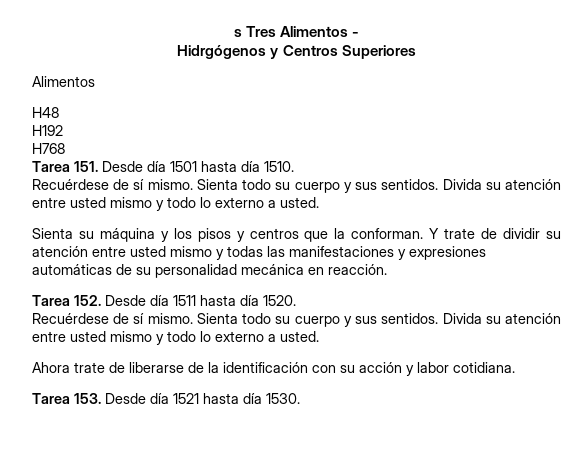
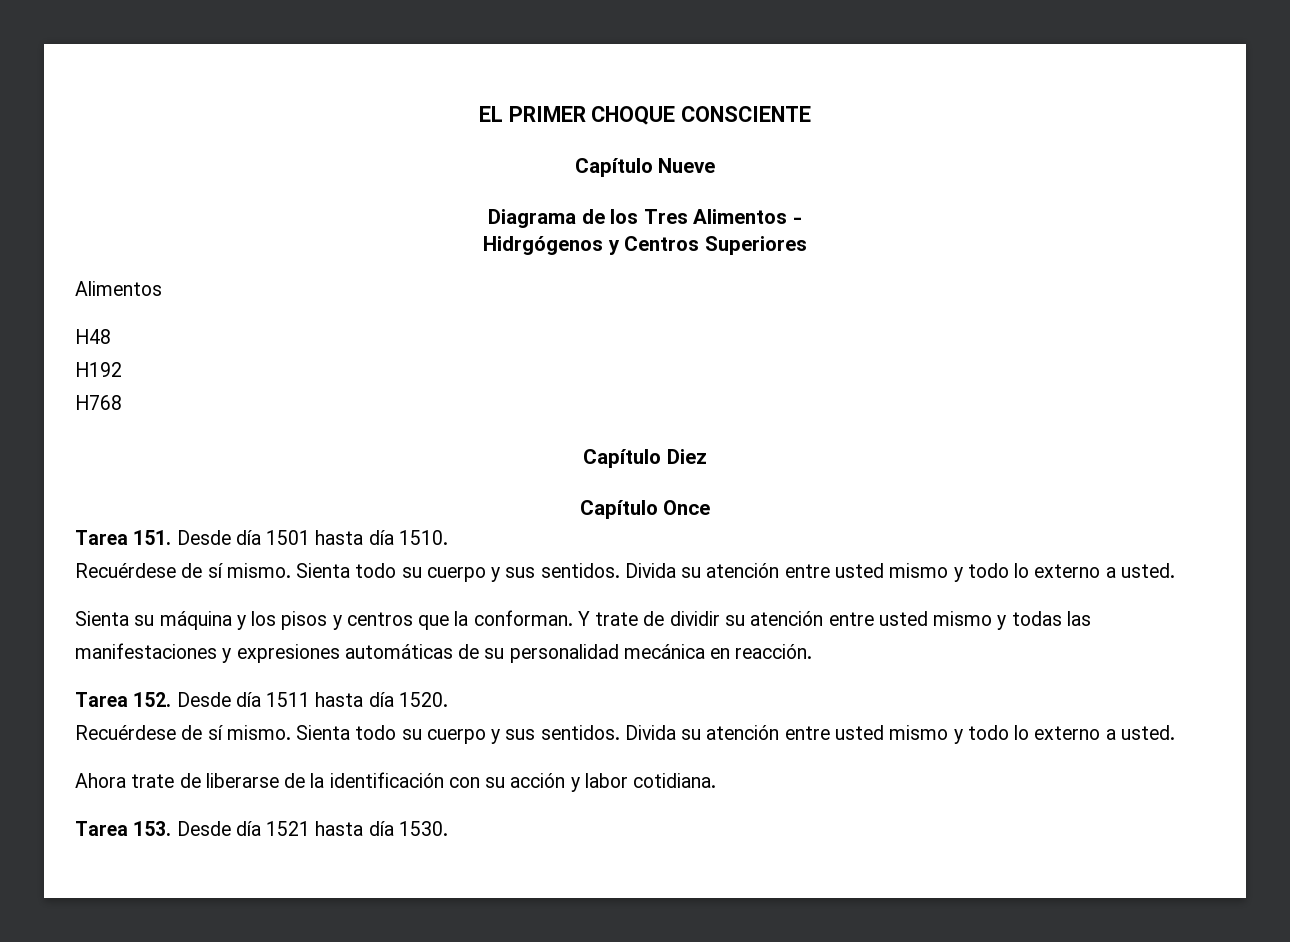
- s Tres Alimentos -
+ EL PRIMER CHOQUE CONSCIENTE
+ Capítulo Nueve
+ Diagrama de los Tres Alimentos -
+ Capítulo Diez
+ Capítulo Once

